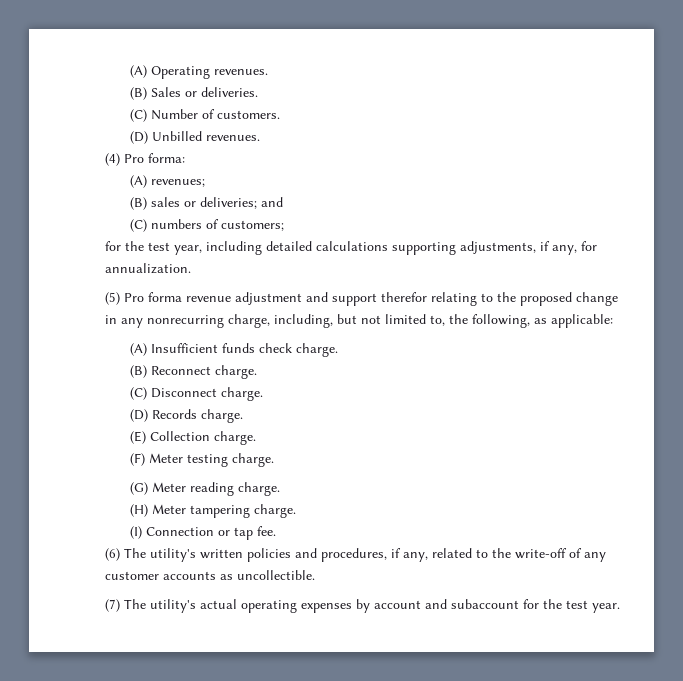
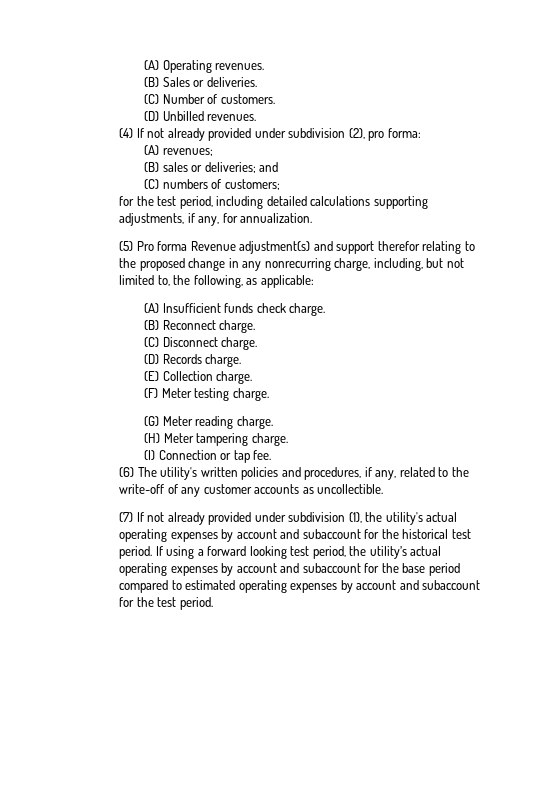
- (4) Pro forma:
+ (4) If not already provided under subdivision (2), pro forma:
- for the test year, including detailed calculations supporting adjustments, if any, for annualization.
+ for the test period, including detailed calculations supporting adjustments, if any, for annualization.
- (5) Pro forma revenue adjustment and support therefor relating to the proposed change in any nonrecurring charge, including, but not limited to, the following, as applicable:
+ (5) Pro forma Revenue adjustment(s) and support therefor relating to the proposed change in any nonrecurring charge, including, but not limited to, the following, as applicable:
- (7) The utility's actual operating expenses by account and subaccount for the test year.
+ (7) If not already provided under subdivision (1), the utility's actual operating expenses by account and subaccount for the historical test period. If using a forward looking test period, the utility’s actual operating expenses by account and subaccount for the base period compared to estimated operating expenses by account and subaccount for the test period.

